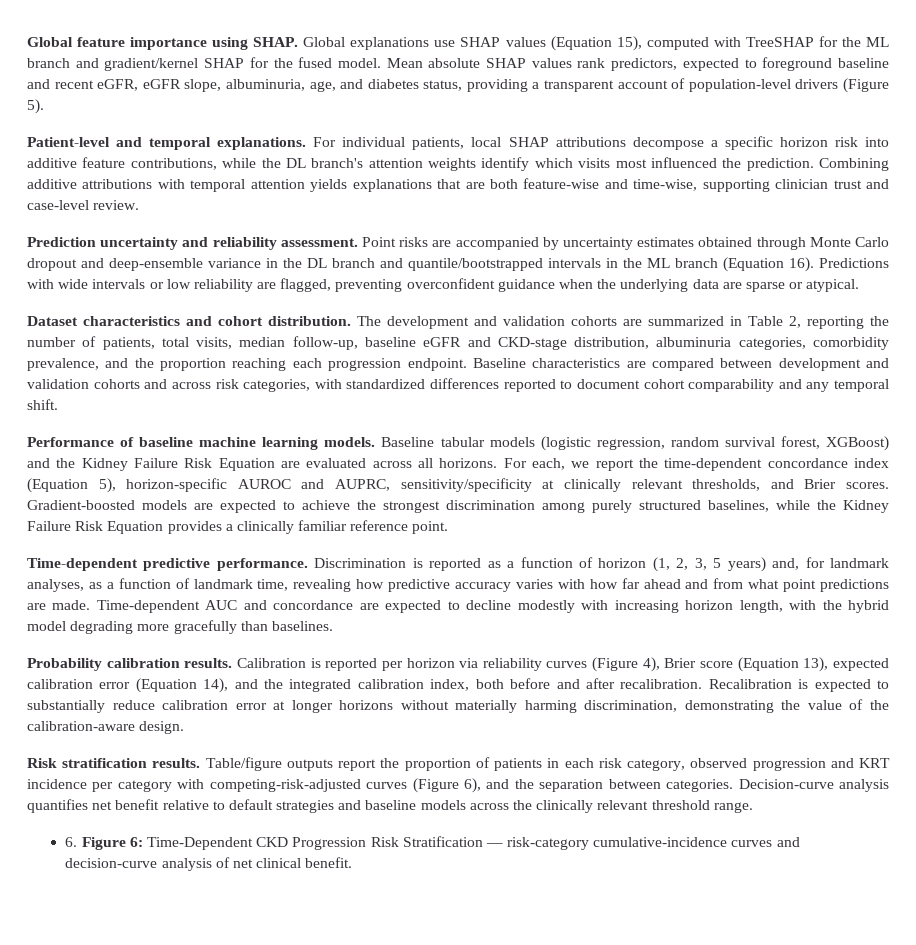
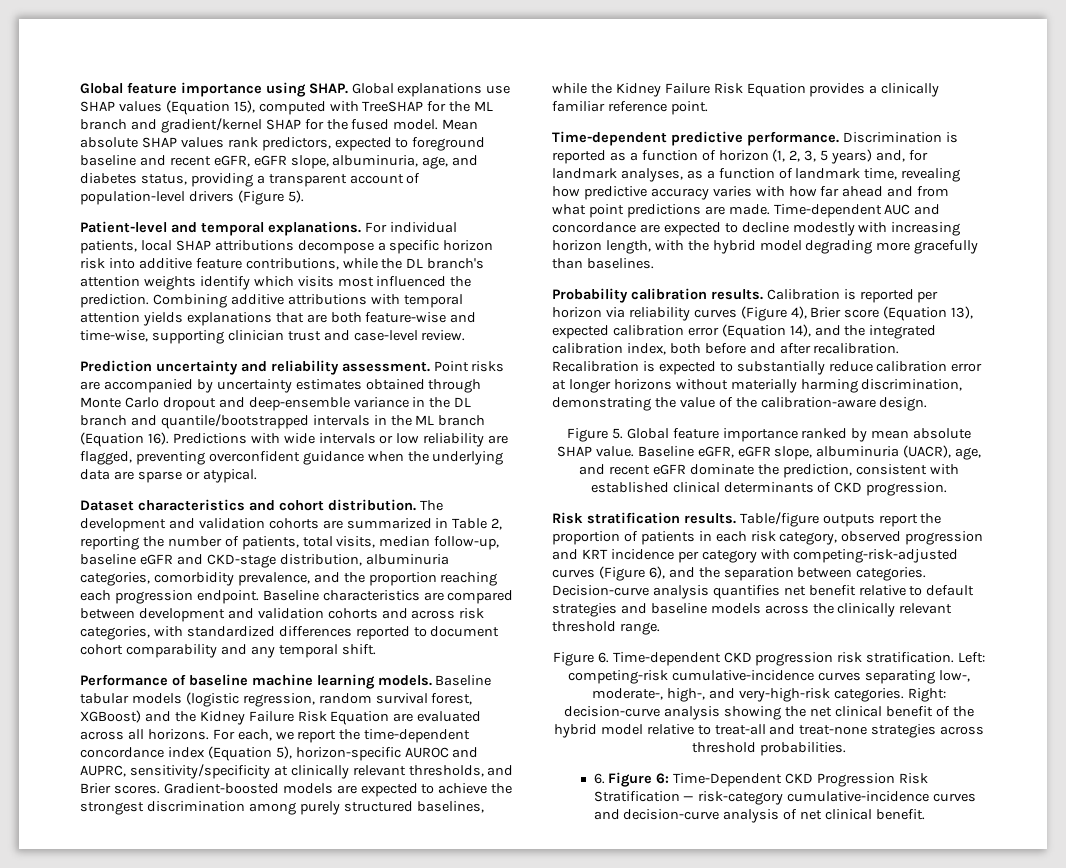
+ Figure 5. Global feature importance ranked by mean absolute SHAP value. Baseline eGFR, eGFR slope, albuminuria (UACR), age, and recent eGFR dominate the prediction, consistent with established clinical determinants of CKD progression.
+ Figure 6. Time-dependent CKD progression risk stratification. Left: competing-risk cumulative-incidence curves separating low-, moderate-, high-, and very-high-risk categories. Right: decision-curve analysis showing the net clinical benefit of the hybrid model relative to treat-all and treat-none strategies across threshold probabilities.

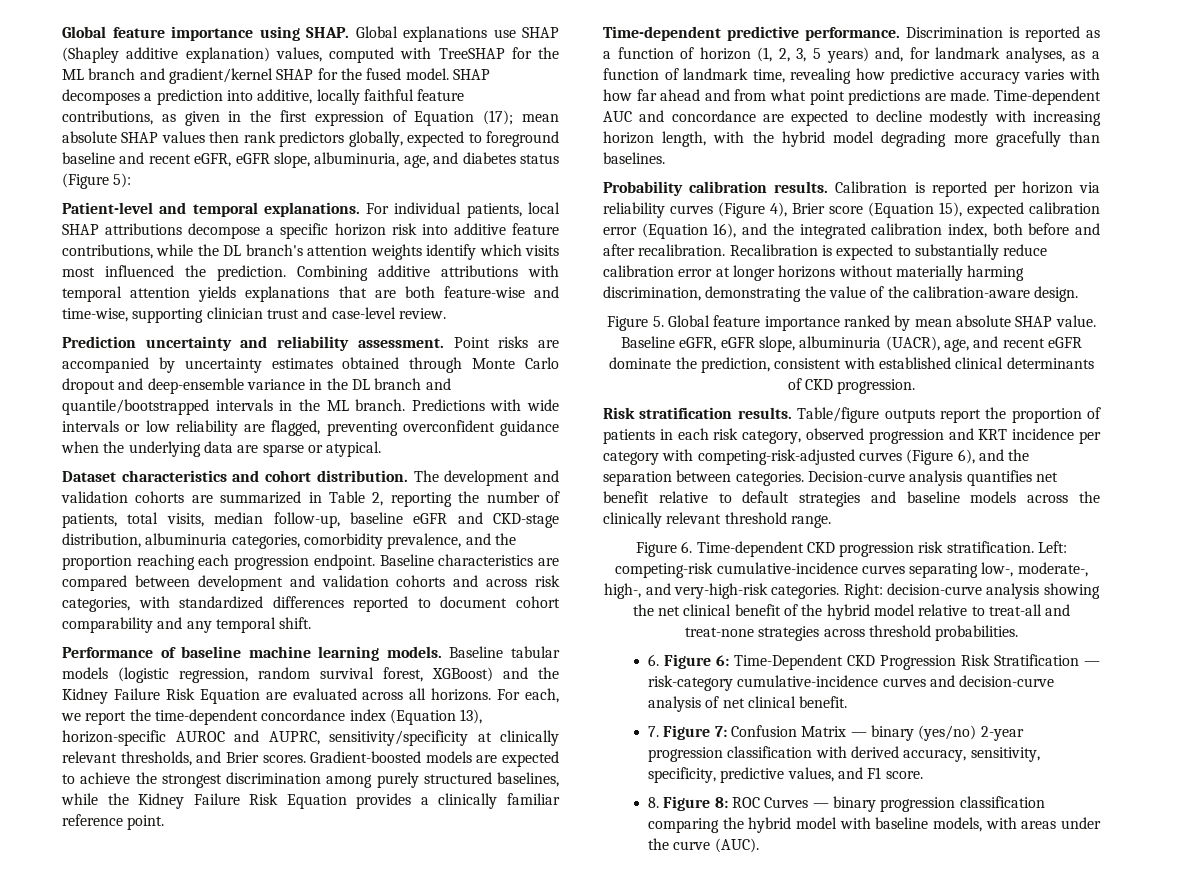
- Global explanations use SHAP values (Equation 15), computed with TreeSHAP for the ML branch and gradient/kernel SHAP for the fused model.
+ Global explanations use SHAP (Shapley additive explanation) values, computed with TreeSHAP for the ML branch and gradient/kernel SHAP for the fused model.
- Mean absolute SHAP values rank predictors, expected to foreground baseline and recent eGFR, eGFR slope, albuminuria, age, and diabetes status, providing a transparent account of population-level drivers (Figure 5).
+ SHAP decomposes a prediction into additive, locally faithful feature contributions, as given in the first expression of Equation (17); mean absolute SHAP values then rank predictors globally, expected to foreground baseline and recent eGFR, eGFR slope, albuminuria, age, and diabetes status (Figure 5):
- Point risks are accompanied by uncertainty estimates obtained through Monte Carlo dropout and deep-ensemble variance in the DL branch and quantile/bootstrapped intervals in the ML branch (Equation 16).
+ Point risks are accompanied by uncertainty estimates obtained through Monte Carlo dropout and deep-ensemble variance in the DL branch and quantile/bootstrapped intervals in the ML branch.
- For each, we report the time-dependent concordance index (Equation 5), horizon-specific AUROC and AUPRC, sensitivity/specificity at clinically relevant thresholds, and Brier scores.
+ For each, we report the time-dependent concordance index (Equation 13), horizon-specific AUROC and AUPRC, sensitivity/specificity at clinically relevant thresholds, and Brier scores.
- Calibration is reported per horizon via reliability curves (Figure 4), Brier score (Equation 13), expected calibration error (Equation 14), and the integrated calibration index, both before and after recalibration.
+ Calibration is reported per horizon via reliability curves (Figure 4), Brier score (Equation 15), expected calibration error (Equation 16), and the integrated calibration index, both before and after recalibration.
+ 7. Figure 7: Confusion Matrix — binary (yes/no) 2-year progression classification with derived accuracy, sensitivity, specificity, predictive values, and F1 score.
+ 8. Figure 8: ROC Curves — binary progression classification comparing the hybrid model with baseline models, with areas under the curve (AUC).

